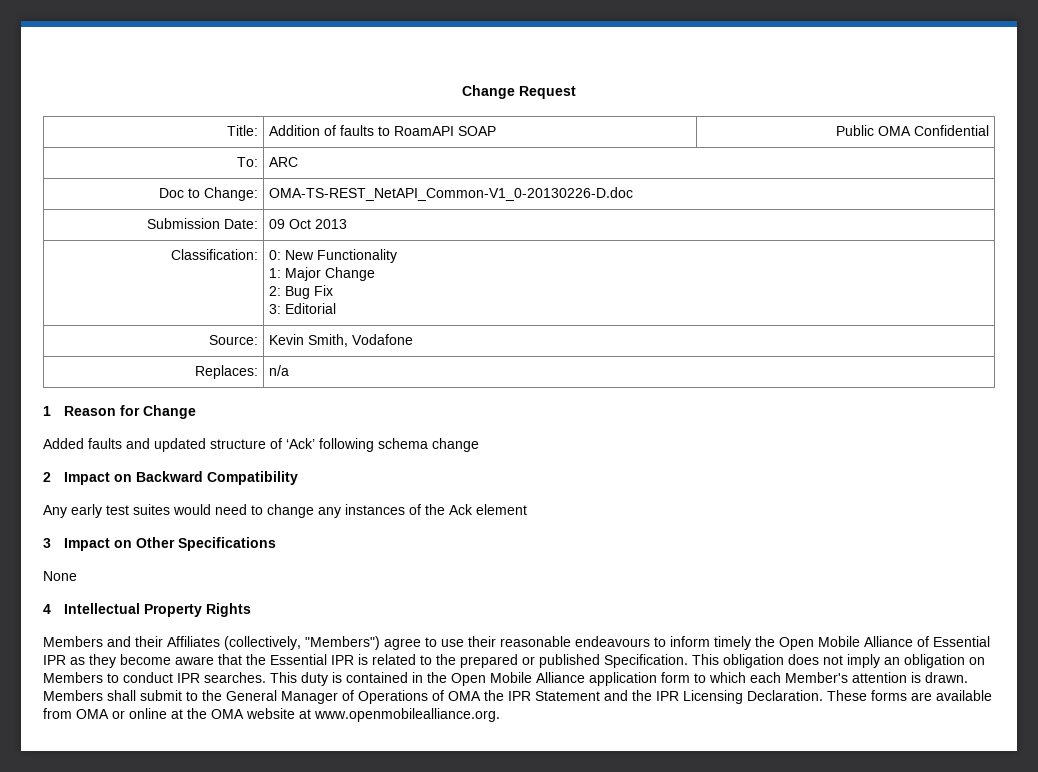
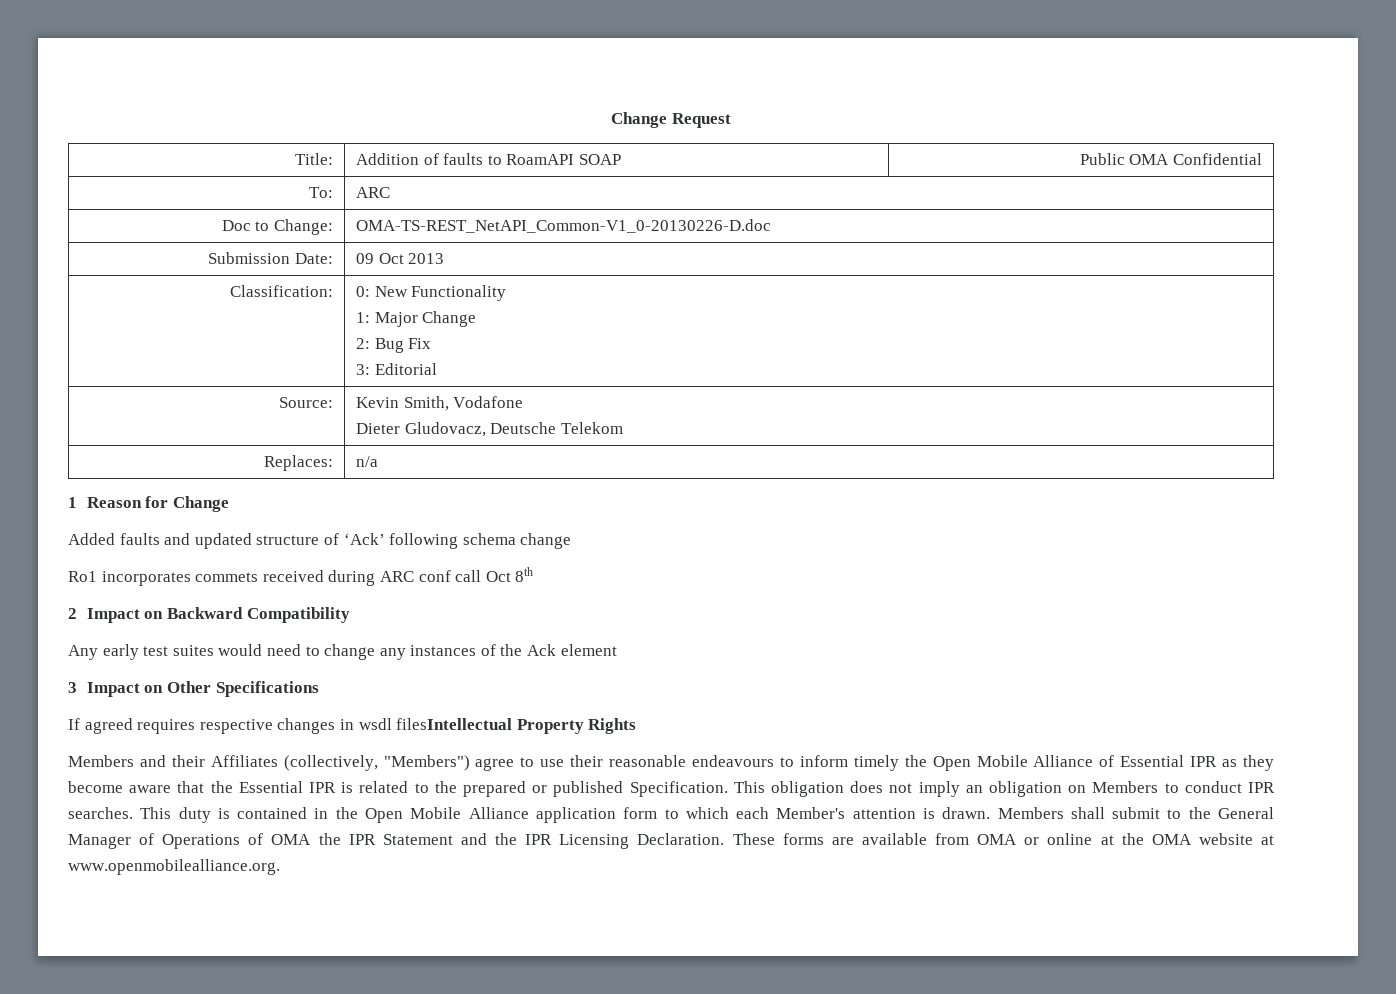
  Source: | Kevin Smith, Vodafone
+ Dieter Gludovacz, Deutsche Telekom
+ Ro1 incorporates commets received during ARC conf call Oct 8th
- None
- 4 Intellectual Property Rights
+ If agreed requires respective changes in wsdl filesIntellectual Property Rights

